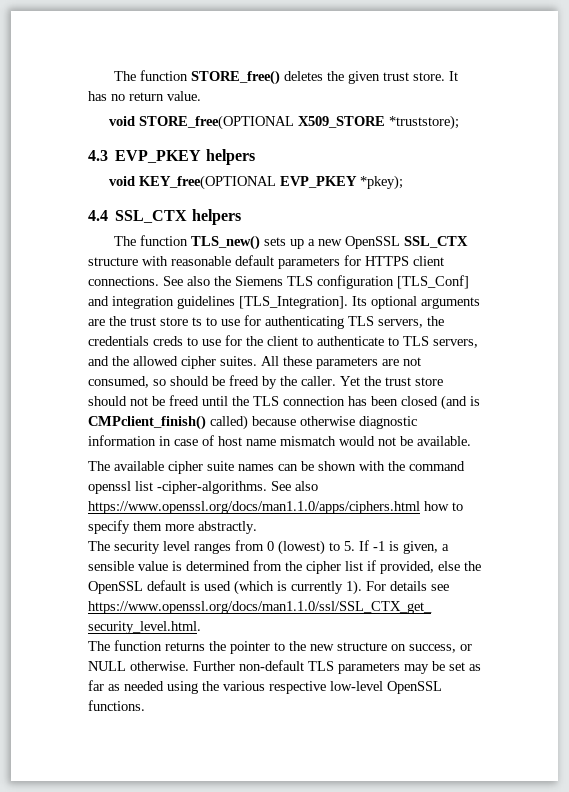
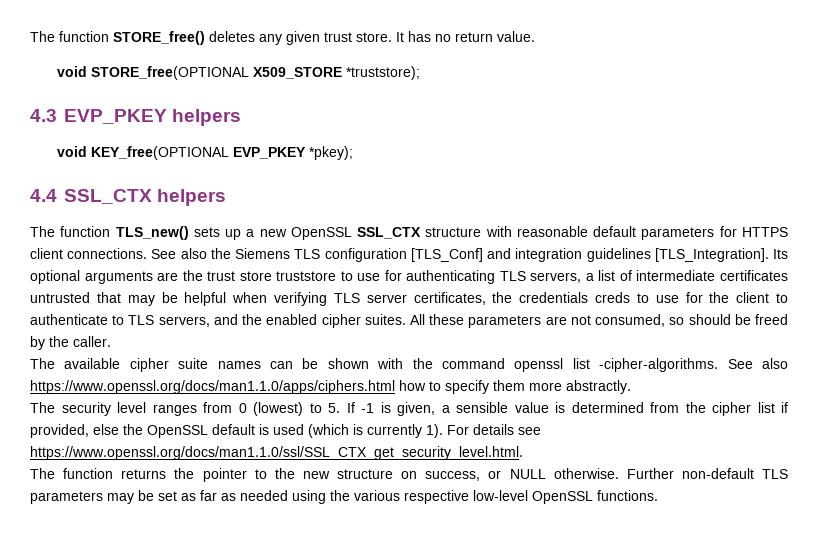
- The function STORE_free() deletes the given trust store.
+ The function STORE_free() deletes any given trust store.
- Its optional arguments are the trust store ts to use for authenticating TLS servers, the credentials creds to use for the client to authenticate to TLS servers, and the allowed cipher suites.
+ Its optional arguments are the trust store truststore to use for authenticating TLS servers, a list of intermediate certificates untrusted that may be helpful when verifying TLS server certificates, the credentials creds to use for the client to authenticate to TLS servers, and the enabled cipher suites.
- Yet the trust store should not be freed until the TLS connection has been closed (and is CMPclient_finish() called) because otherwise diagnostic information in case of host name mismatch would not be available.

